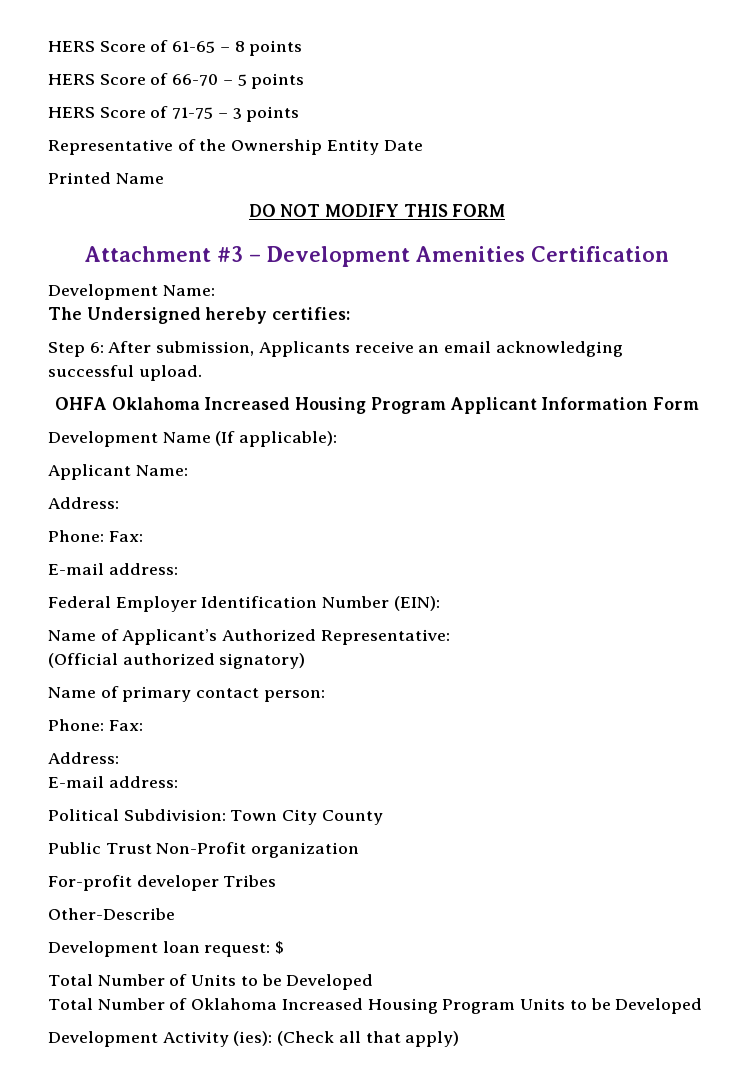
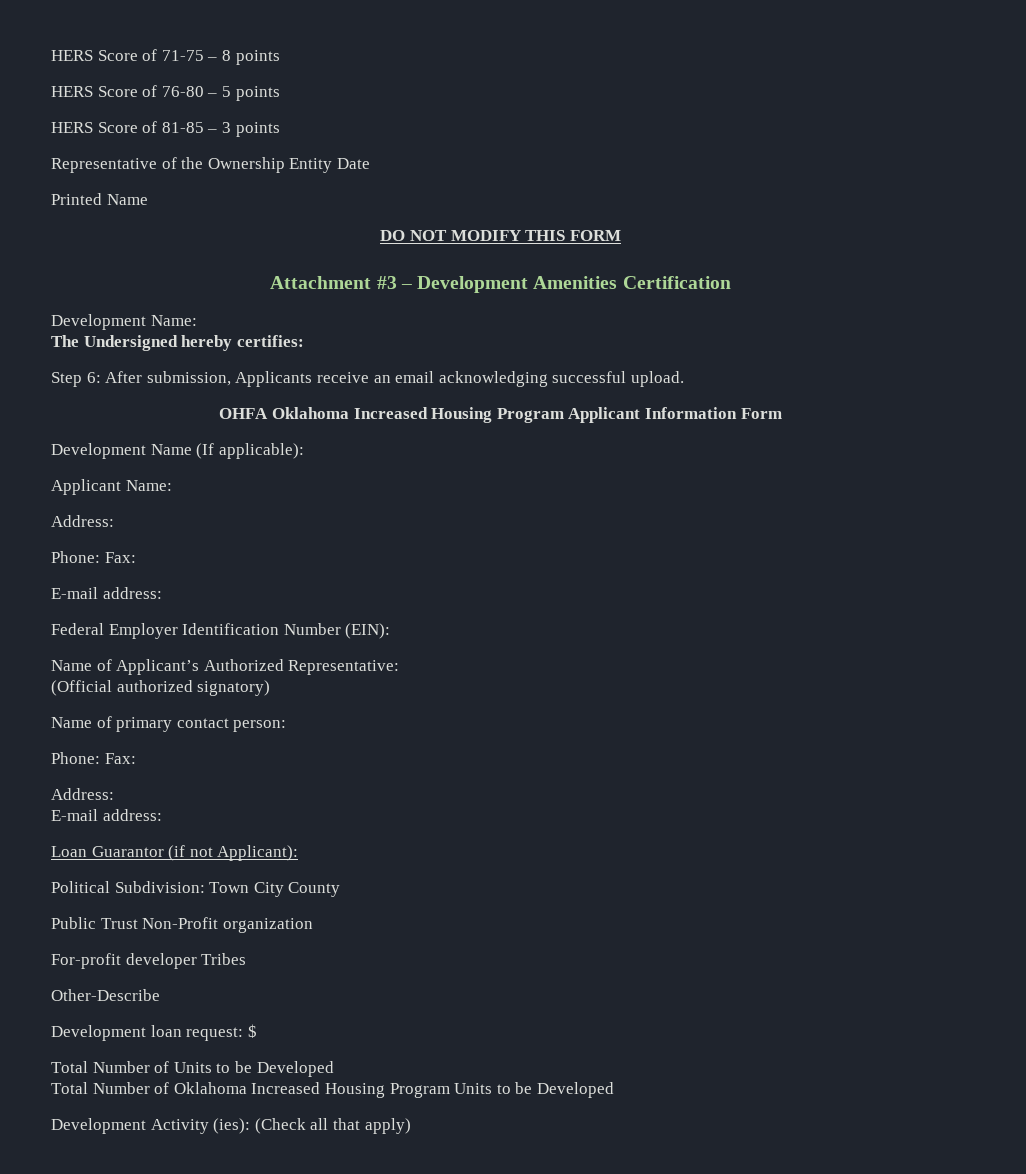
- HERS Score of 61-65 – 8 points
+ HERS Score of 71-75 – 8 points
- HERS Score of 66-70 – 5 points
+ HERS Score of 76-80 – 5 points
- HERS Score of 71-75 – 3 points
+ HERS Score of 81-85 – 3 points
+ Loan Guarantor (if not Applicant):

